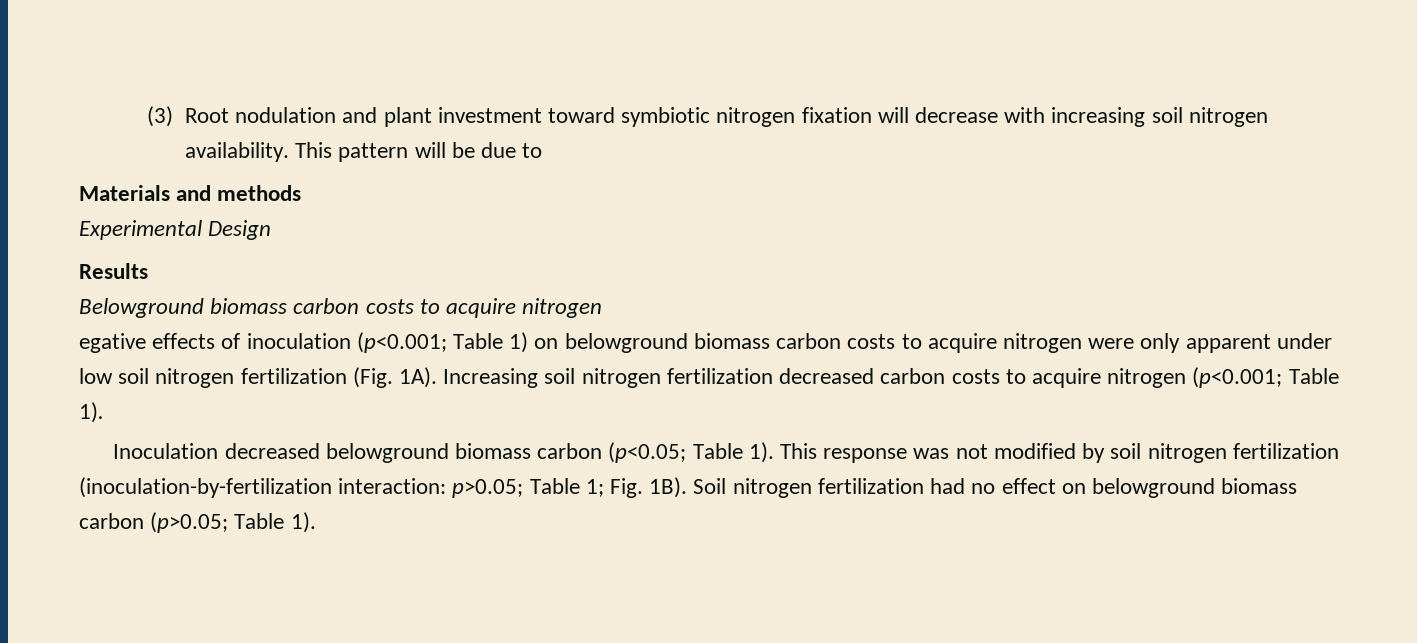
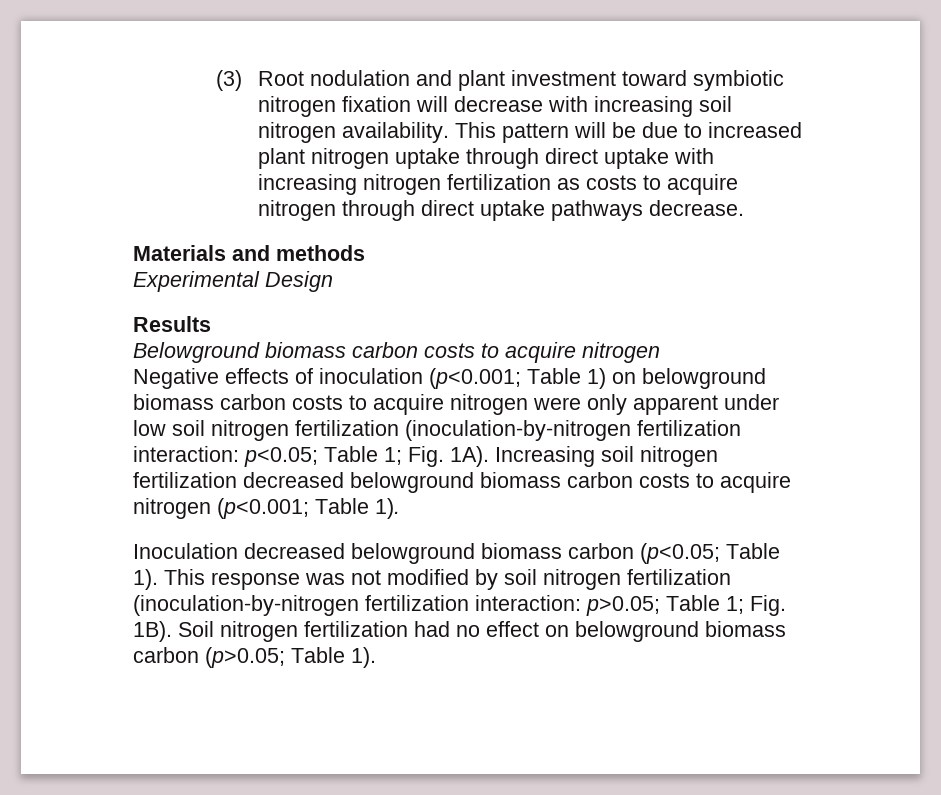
- This pattern will be due to
+ This pattern will be due to increased plant nitrogen uptake through direct uptake with increasing nitrogen fertilization as costs to acquire nitrogen through direct uptake pathways decrease.
- egative effects of inoculation (p<0.001; Table 1) on belowground biomass carbon costs to acquire nitrogen were only apparent under low soil nitrogen fertilization (Fig. 1A).
+ Negative effects of inoculation (p<0.001; Table 1) on belowground biomass carbon costs to acquire nitrogen were only apparent under low soil nitrogen fertilization (inoculation-by-nitrogen fertilization interaction: p<0.05; Table 1; Fig. 1A).
- Increasing soil nitrogen fertilization decreased carbon costs to acquire nitrogen (p<0.001; Table 1).
+ Increasing soil nitrogen fertilization decreased belowground biomass carbon costs to acquire nitrogen (p<0.001; Table 1).
- This response was not modified by soil nitrogen fertilization (inoculation-by-fertilization interaction: p>0.05; Table 1; Fig. 1B).
+ This response was not modified by soil nitrogen fertilization (inoculation-by-nitrogen fertilization interaction: p>0.05; Table 1; Fig. 1B).

